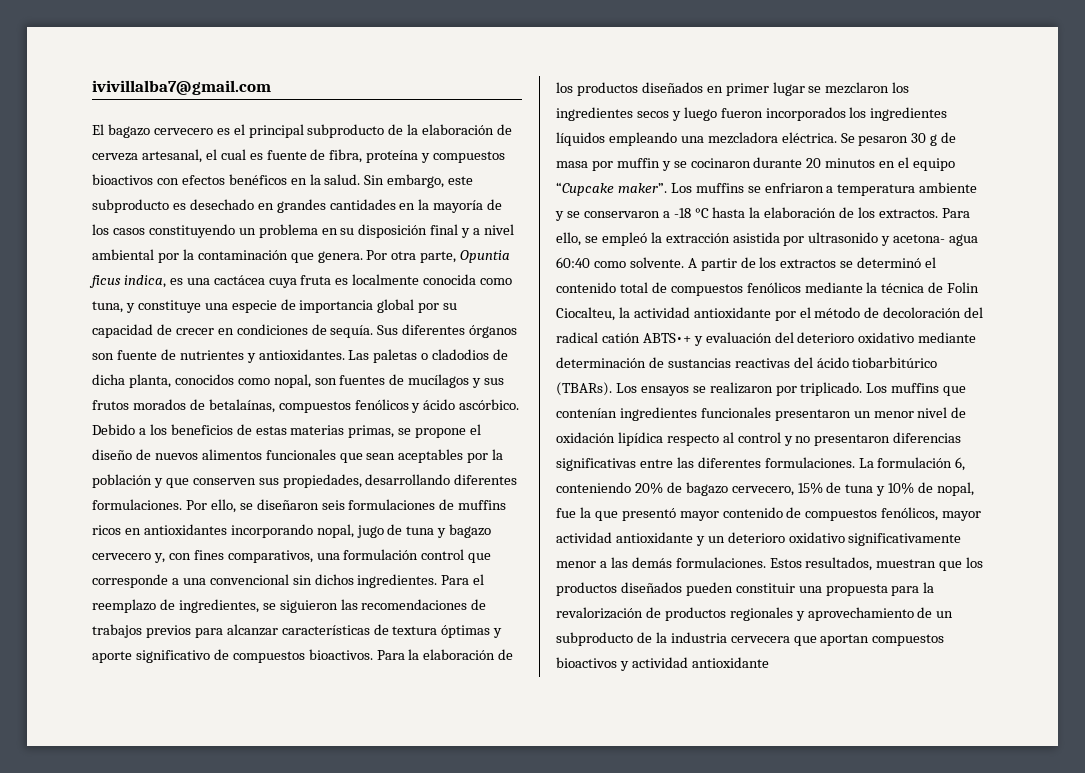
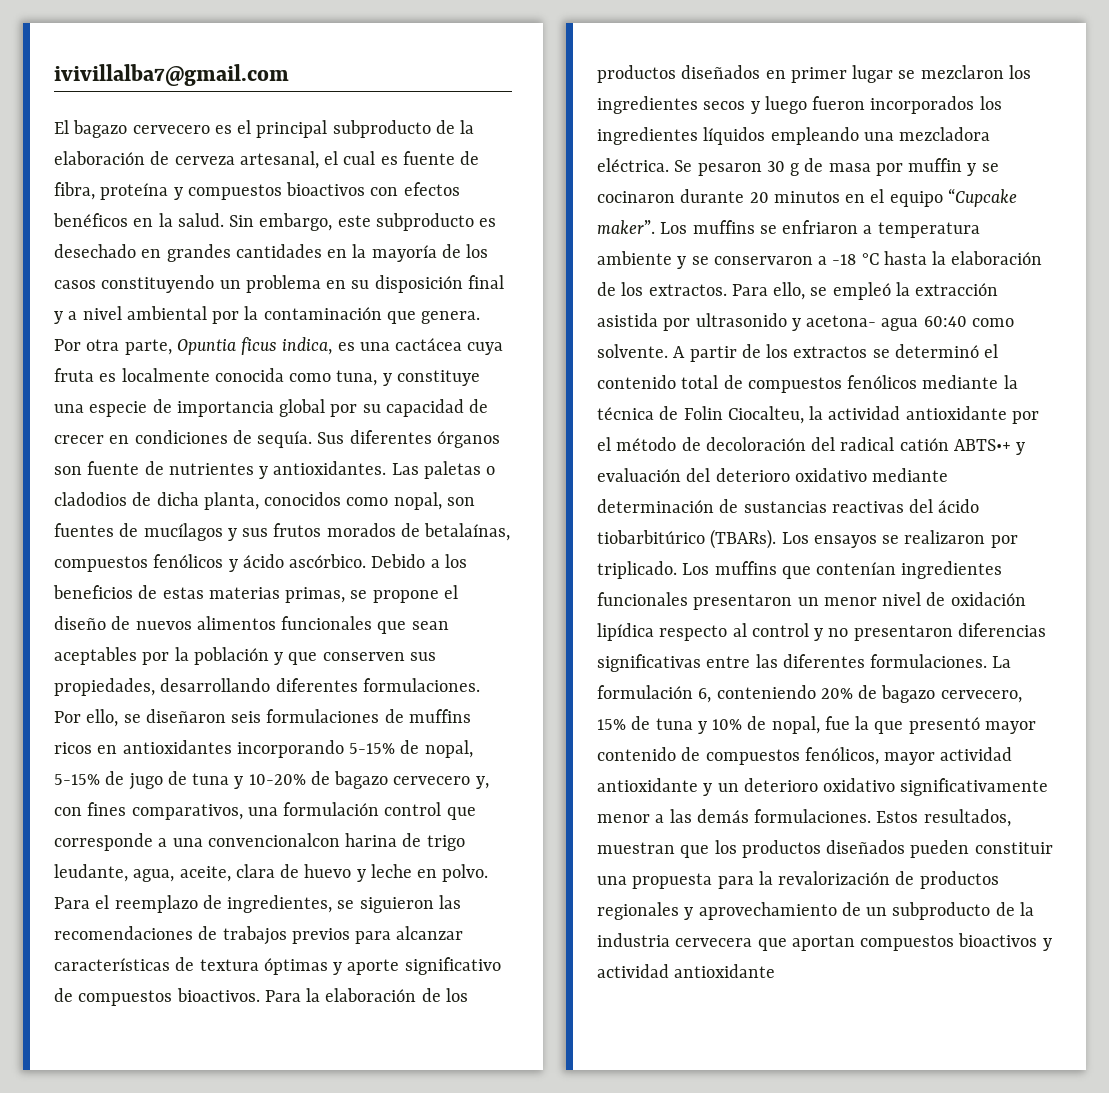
- Por ello, se diseñaron seis formulaciones de muffins ricos en antioxidantes incorporando nopal, jugo de tuna y bagazo cervecero y, con fines comparativos, una formulación control que corresponde a una convencional sin dichos ingredientes.
+ Por ello, se diseñaron seis formulaciones de muffins ricos en antioxidantes incorporando 5-15% de nopal, 5-15% de jugo de tuna y 10-20% de bagazo cervecero y, con fines comparativos, una formulación control que corresponde a una convencionalcon harina de trigo leudante, agua, aceite, clara de huevo y leche en polvo.

